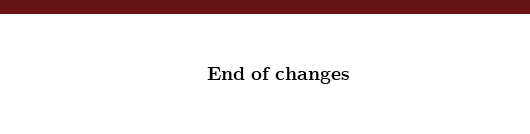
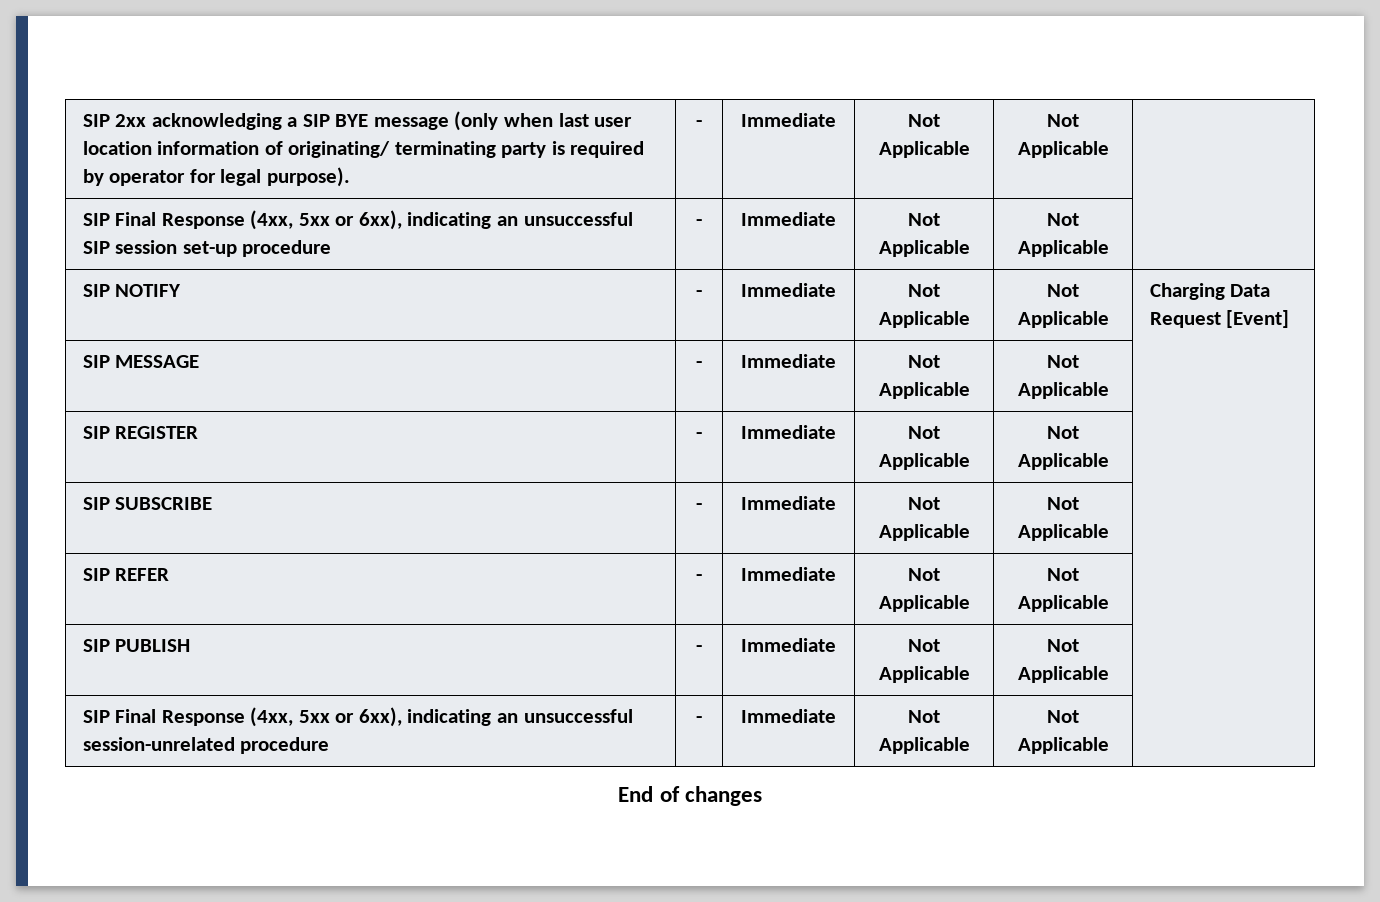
+ SIP 2xx acknowledging a SIP BYE message (only when last user location information of originating/ terminating party is required by operator for legal purpose). | - | Immediate | Not Applicable | Not Applicable |
+ SIP Final Response (4xx, 5xx or 6xx), indicating an unsuccessful SIP session set-up procedure | - | Immediate | Not Applicable | Not Applicable |
+ SIP NOTIFY | - | Immediate | Not Applicable | Not Applicable | Charging Data Request [Event]
+ SIP MESSAGE | - | Immediate | Not Applicable | Not Applicable |
+ SIP REGISTER | - | Immediate | Not Applicable | Not Applicable |
+ SIP SUBSCRIBE | - | Immediate | Not Applicable | Not Applicable |
+ SIP REFER | - | Immediate | Not Applicable | Not Applicable |
+ SIP PUBLISH | - | Immediate | Not Applicable | Not Applicable |
+ SIP Final Response (4xx, 5xx or 6xx), indicating an unsuccessful session-unrelated procedure | - | Immediate | Not Applicable | Not Applicable |

